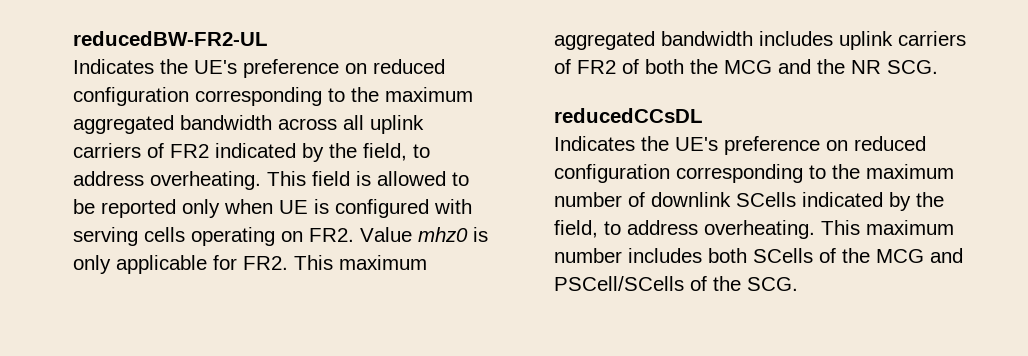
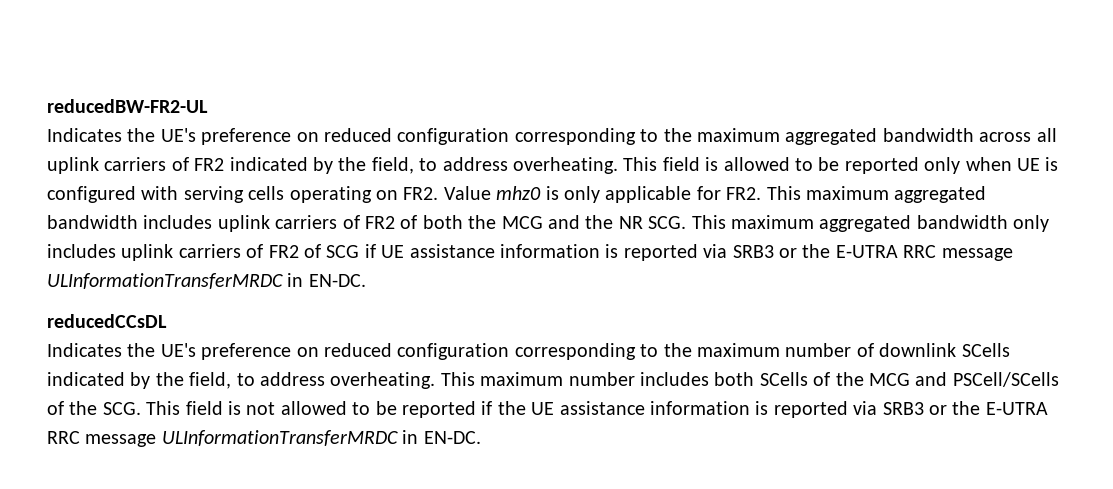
- This field is allowed to be reported only when UE is configured with serving cells operating on FR2. Value mhz0 is only applicable for FR2. This maximum aggregated bandwidth includes uplink carriers of FR2 of both the MCG and the NR SCG.
+ This field is allowed to be reported only when UE is configured with serving cells operating on FR2. Value mhz0 is only applicable for FR2. This maximum aggregated bandwidth includes uplink carriers of FR2 of both the MCG and the NR SCG. This maximum aggregated bandwidth only includes uplink carriers of FR2 of SCG if UE assistance information is reported via SRB3 or the E-UTRA RRC message ULInformationTransferMRDC in EN-DC.
- This maximum number includes both SCells of the MCG and PSCell/SCells of the SCG.
+ This maximum number includes both SCells of the MCG and PSCell/SCells of the SCG. This field is not allowed to be reported if the UE assistance information is reported via SRB3 or the E-UTRA RRC message ULInformationTransferMRDC in EN-DC.

